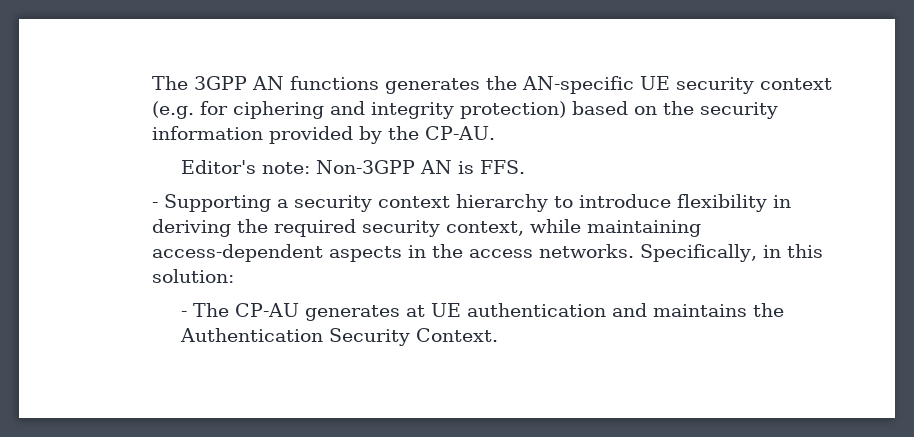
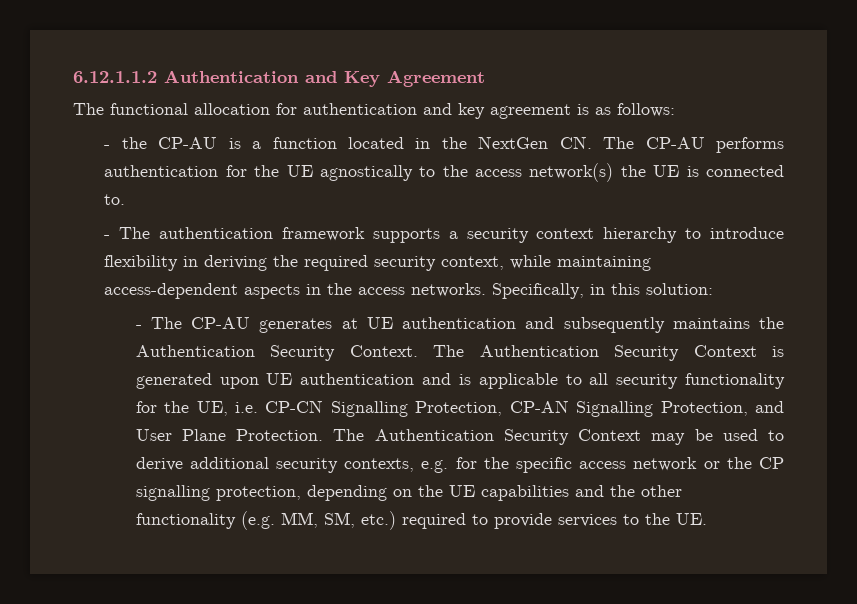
- The 3GPP AN functions generates the AN-specific UE security context (e.g. for ciphering and integrity protection) based on the security information provided by the CP-AU.
- Editor's note: Non-3GPP AN is FFS.
- - Supporting a security context hierarchy to introduce flexibility in deriving the required security context, while maintaining access-dependent aspects in the access networks.
+ 6.12.1.1.2 Authentication and Key Agreement
+ The functional allocation for authentication and key agreement is as follows:
+ - the CP-AU is a function located in the NextGen CN. The CP-AU performs authentication for the UE agnostically to the access network(s) the UE is connected to.
+ - The authentication framework supports a security context hierarchy to introduce flexibility in deriving the required security context, while maintaining access-dependent aspects in the access networks.
- - The CP-AU generates at UE authentication and maintains the Authentication Security Context.
+ - The CP-AU generates at UE authentication and subsequently maintains the Authentication Security Context.
+ The Authentication Security Context is generated upon UE authentication and is applicable to all security functionality for the UE, i.e. CP-CN Signalling Protection, CP-AN Signalling Protection, and User Plane Protection. The Authentication Security Context may be used to derive additional security contexts, e.g. for the specific access network or the CP signalling protection, depending on the UE capabilities and the other functionality (e.g. MM, SM, etc.) required to provide services to the UE.

